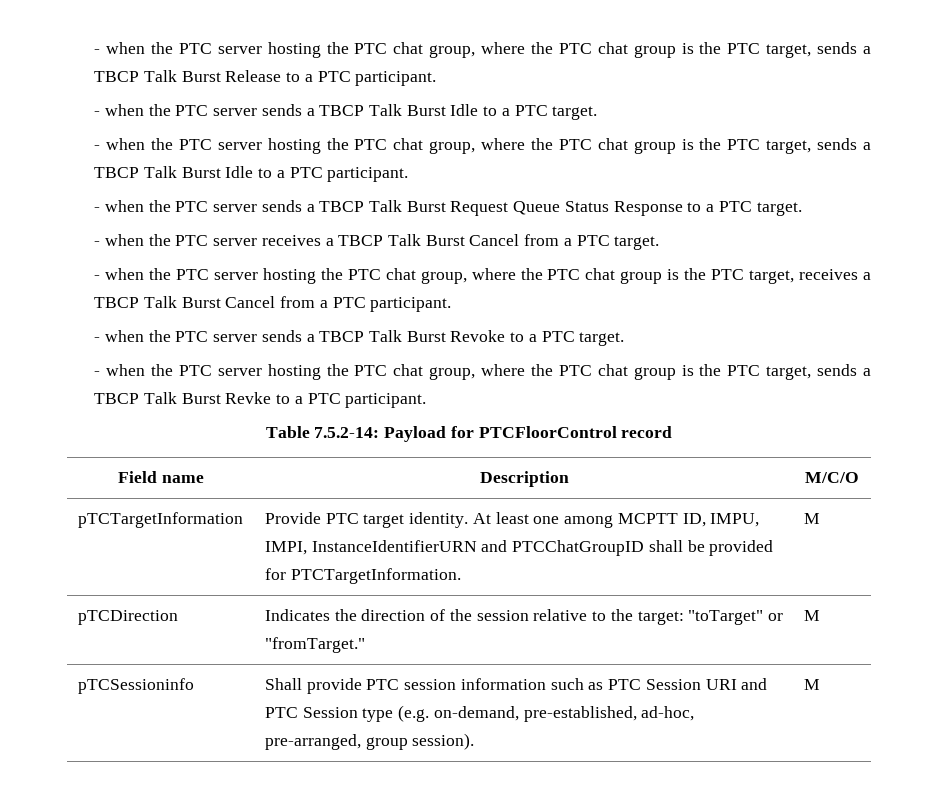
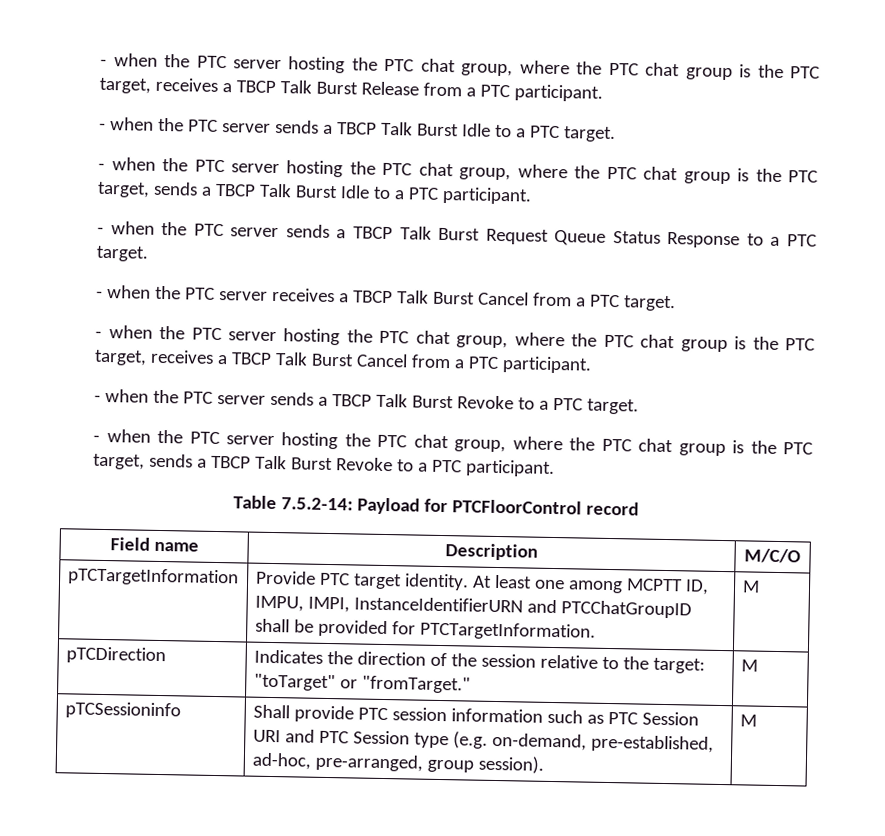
- - when the PTC server hosting the PTC chat group, where the PTC chat group is the PTC target, sends a TBCP Talk Burst Release to a PTC participant.
+ - when the PTC server hosting the PTC chat group, where the PTC chat group is the PTC target, receives a TBCP Talk Burst Release from a PTC participant.
- - when the PTC server hosting the PTC chat group, where the PTC chat group is the PTC target, sends a TBCP Talk Burst Revke to a PTC participant.
+ - when the PTC server hosting the PTC chat group, where the PTC chat group is the PTC target, sends a TBCP Talk Burst Revoke to a PTC participant.

